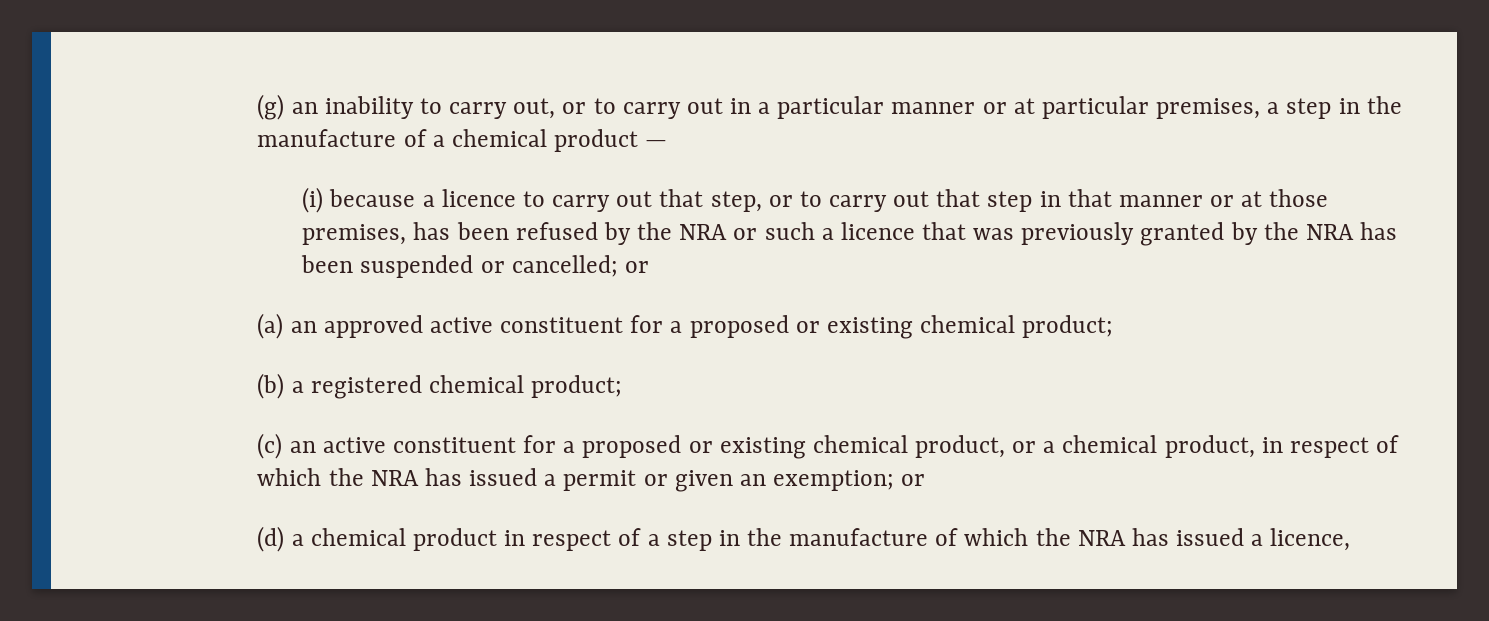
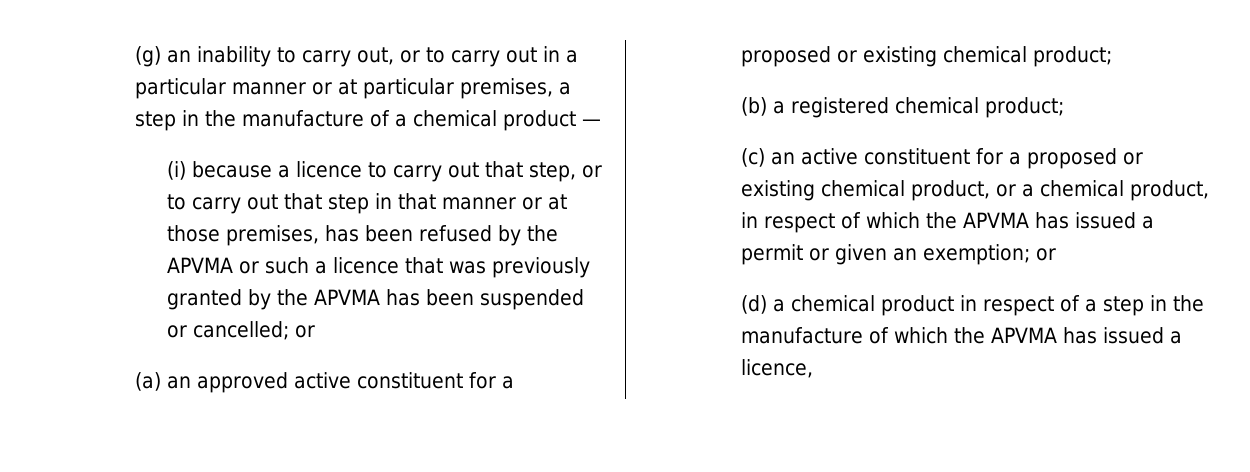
- (i) because a licence to carry out that step, or to carry out that step in that manner or at those premises, has been refused by the NRA or such a licence that was previously granted by the NRA has been suspended or cancelled; or
+ (i) because a licence to carry out that step, or to carry out that step in that manner or at those premises, has been refused by the APVMA or such a licence that was previously granted by the APVMA has been suspended or cancelled; or
- (c) an active constituent for a proposed or existing chemical product, or a chemical product, in respect of which the NRA has issued a permit or given an exemption; or
+ (c) an active constituent for a proposed or existing chemical product, or a chemical product, in respect of which the APVMA has issued a permit or given an exemption; or
- (d) a chemical product in respect of a step in the manufacture of which the NRA has issued a licence,
+ (d) a chemical product in respect of a step in the manufacture of which the APVMA has issued a licence,

